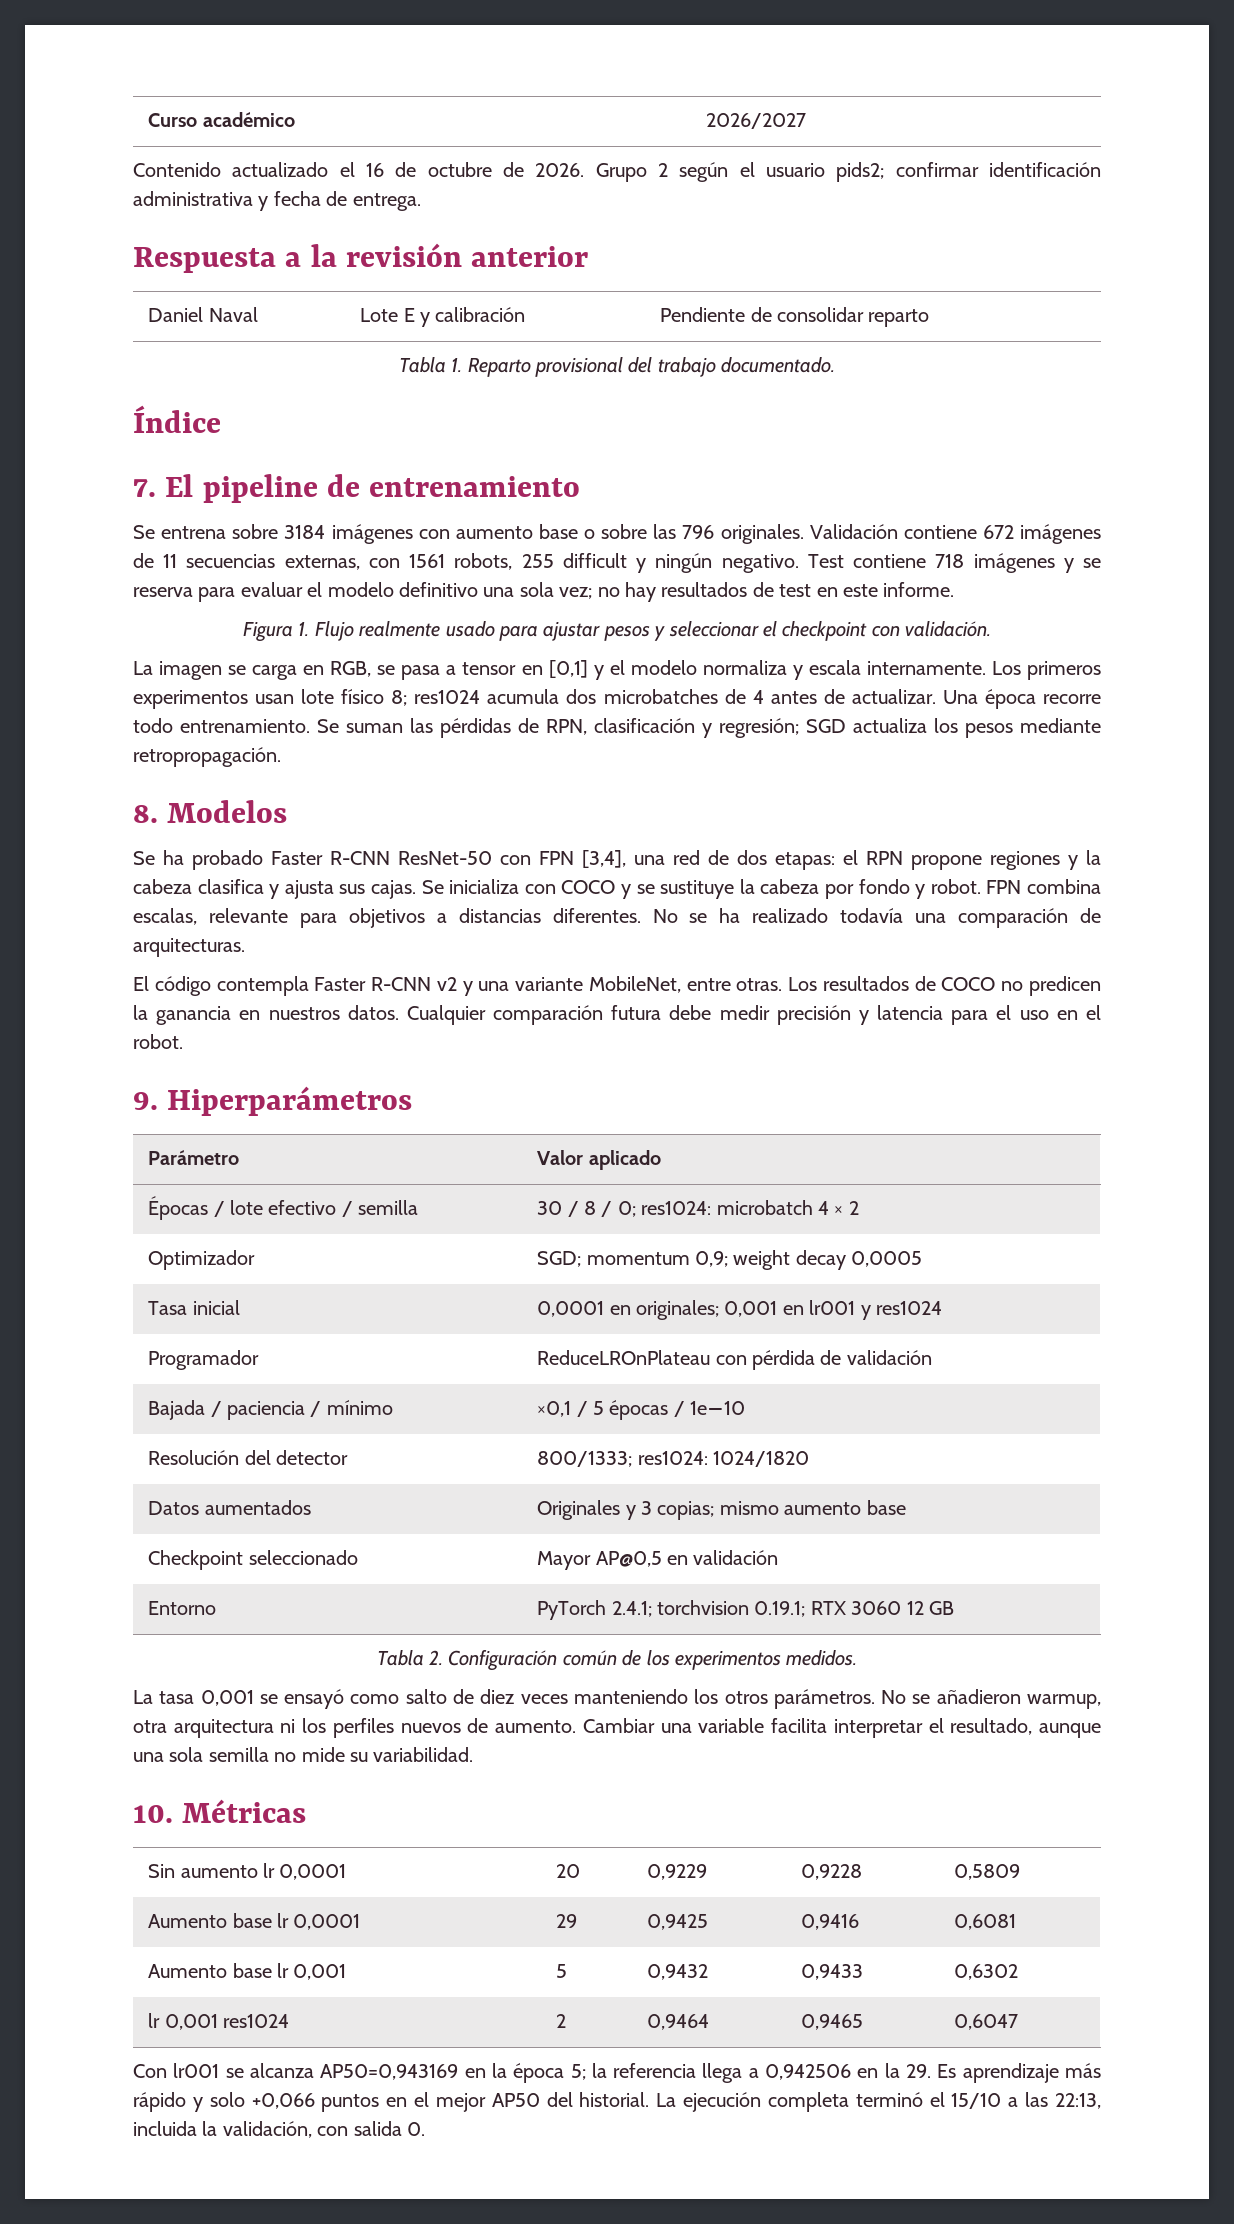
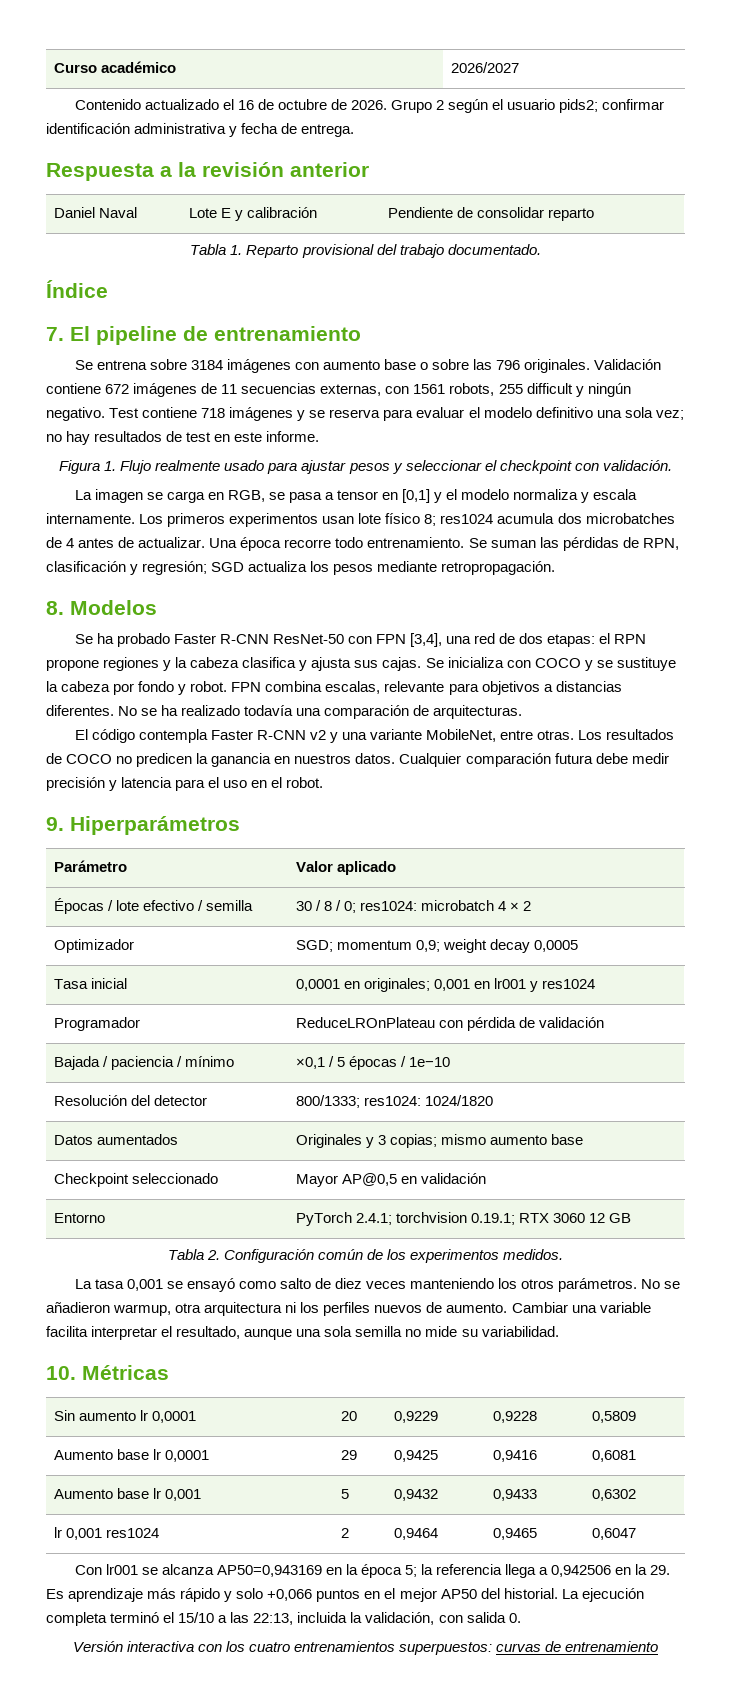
+ Versión interactiva con los cuatro entrenamientos superpuestos: curvas de entrenamiento

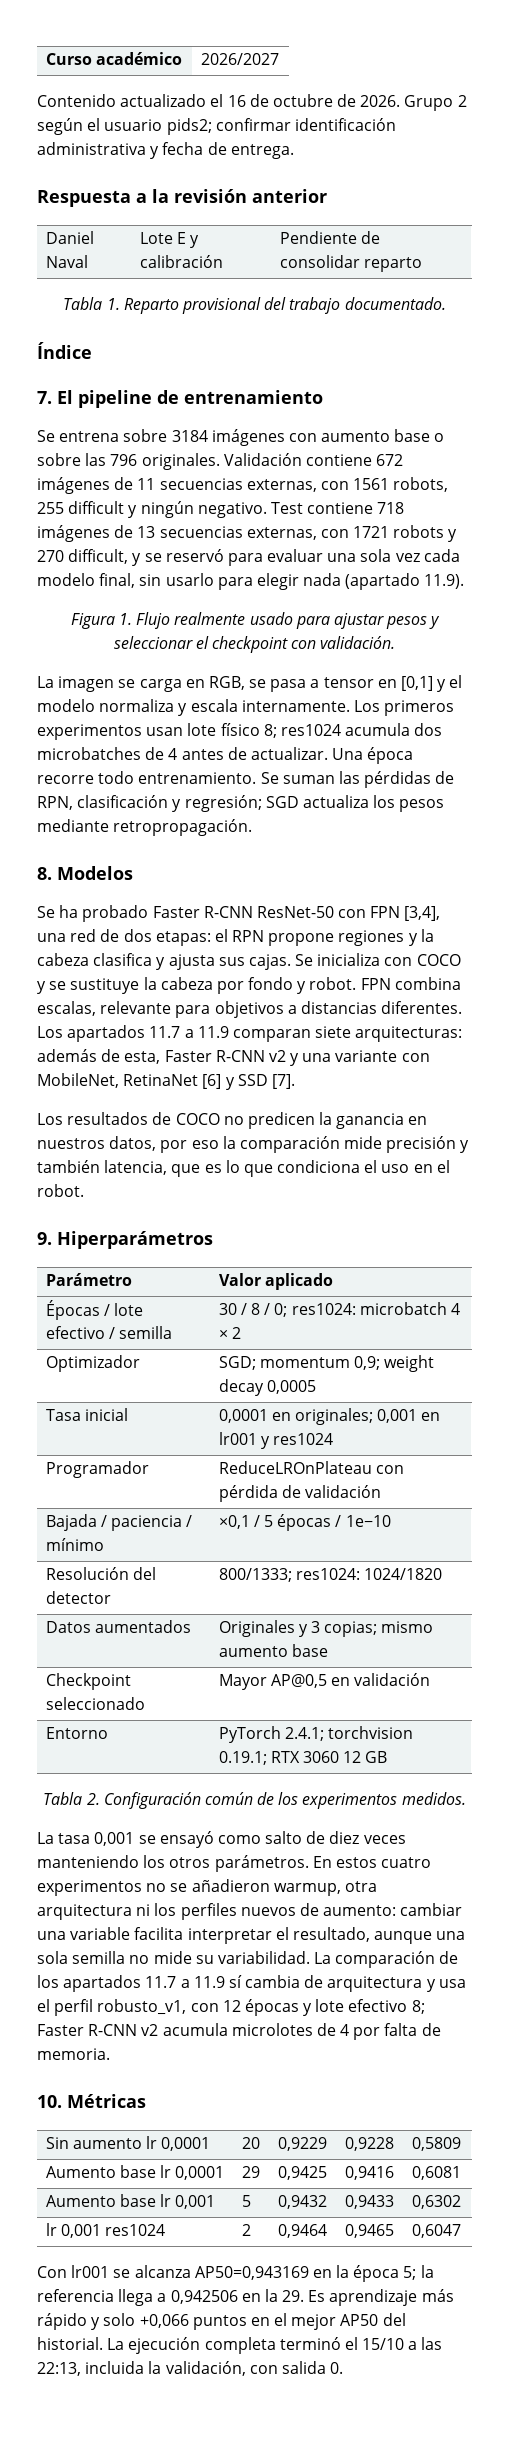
- Test contiene 718 imágenes y se reserva para evaluar el modelo definitivo una sola vez; no hay resultados de test en este informe.
+ Test contiene 718 imágenes de 13 secuencias externas, con 1721 robots y 270 difficult, y se reservó para evaluar una sola vez cada modelo final, sin usarlo para elegir nada (apartado 11.9).
- No se ha realizado todavía una comparación de arquitecturas.
- El código contempla Faster R-CNN v2 y una variante MobileNet, entre otras. Los resultados de COCO no predicen la ganancia en nuestros datos. Cualquier comparación futura debe medir precisión y latencia para el uso en el robot.
+ Los apartados 11.7 a 11.9 comparan siete arquitecturas: además de esta, Faster R-CNN v2 y una variante con MobileNet, RetinaNet [6] y SSD [7].
+ Los resultados de COCO no predicen la ganancia en nuestros datos, por eso la comparación mide precisión y también latencia, que es lo que condiciona el uso en el robot.
- No se añadieron warmup, otra arquitectura ni los perfiles nuevos de aumento. Cambiar una variable facilita interpretar el resultado, aunque una sola semilla no mide su variabilidad.
+ En estos cuatro experimentos no se añadieron warmup, otra arquitectura ni los perfiles nuevos de aumento: cambiar una variable facilita interpretar el resultado, aunque una sola semilla no mide su variabilidad. La comparación de los apartados 11.7 a 11.9 sí cambia de arquitectura y usa el perfil robusto_v1, con 12 épocas y lote efectivo 8; Faster R-CNN v2 acumula microlotes de 4 por falta de memoria.
- Versión interactiva con los cuatro entrenamientos superpuestos: curvas de entrenamiento

